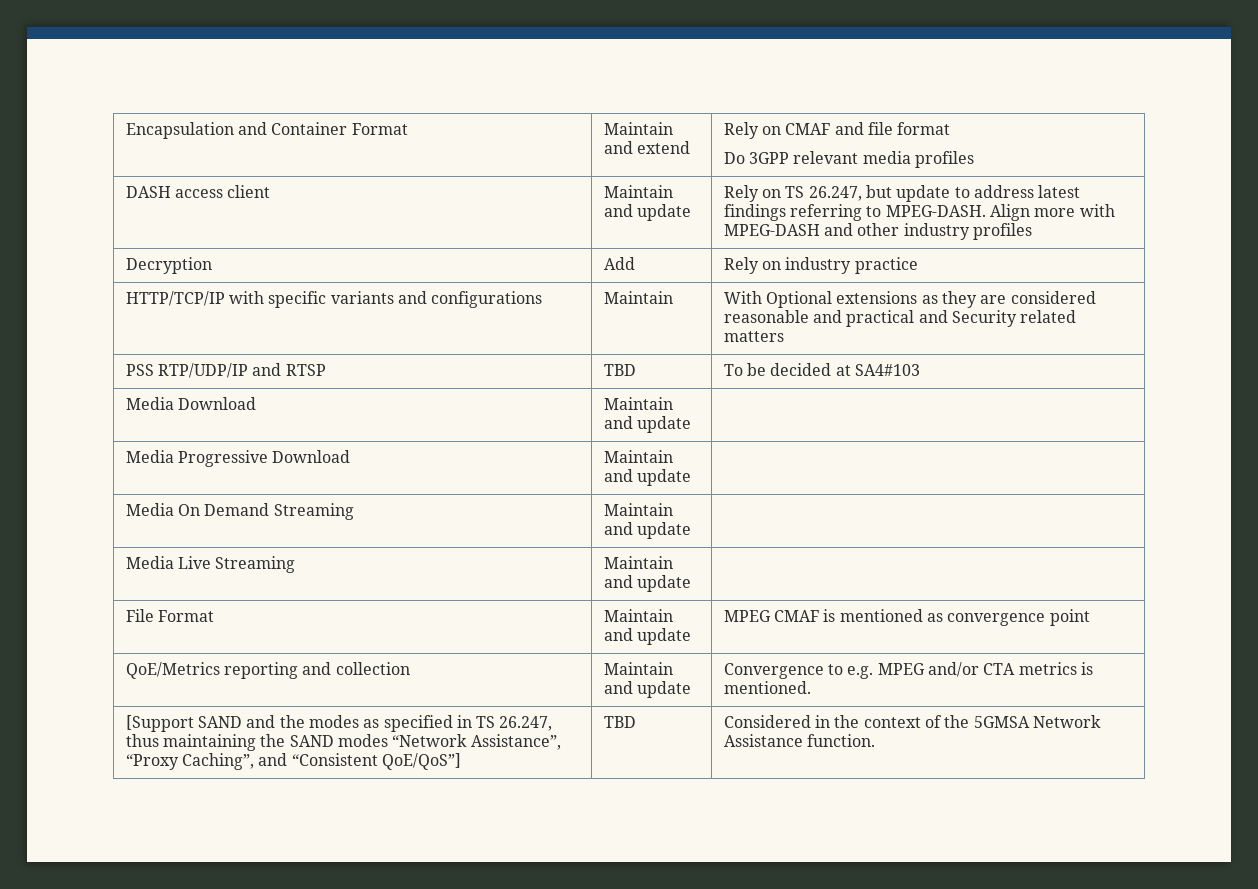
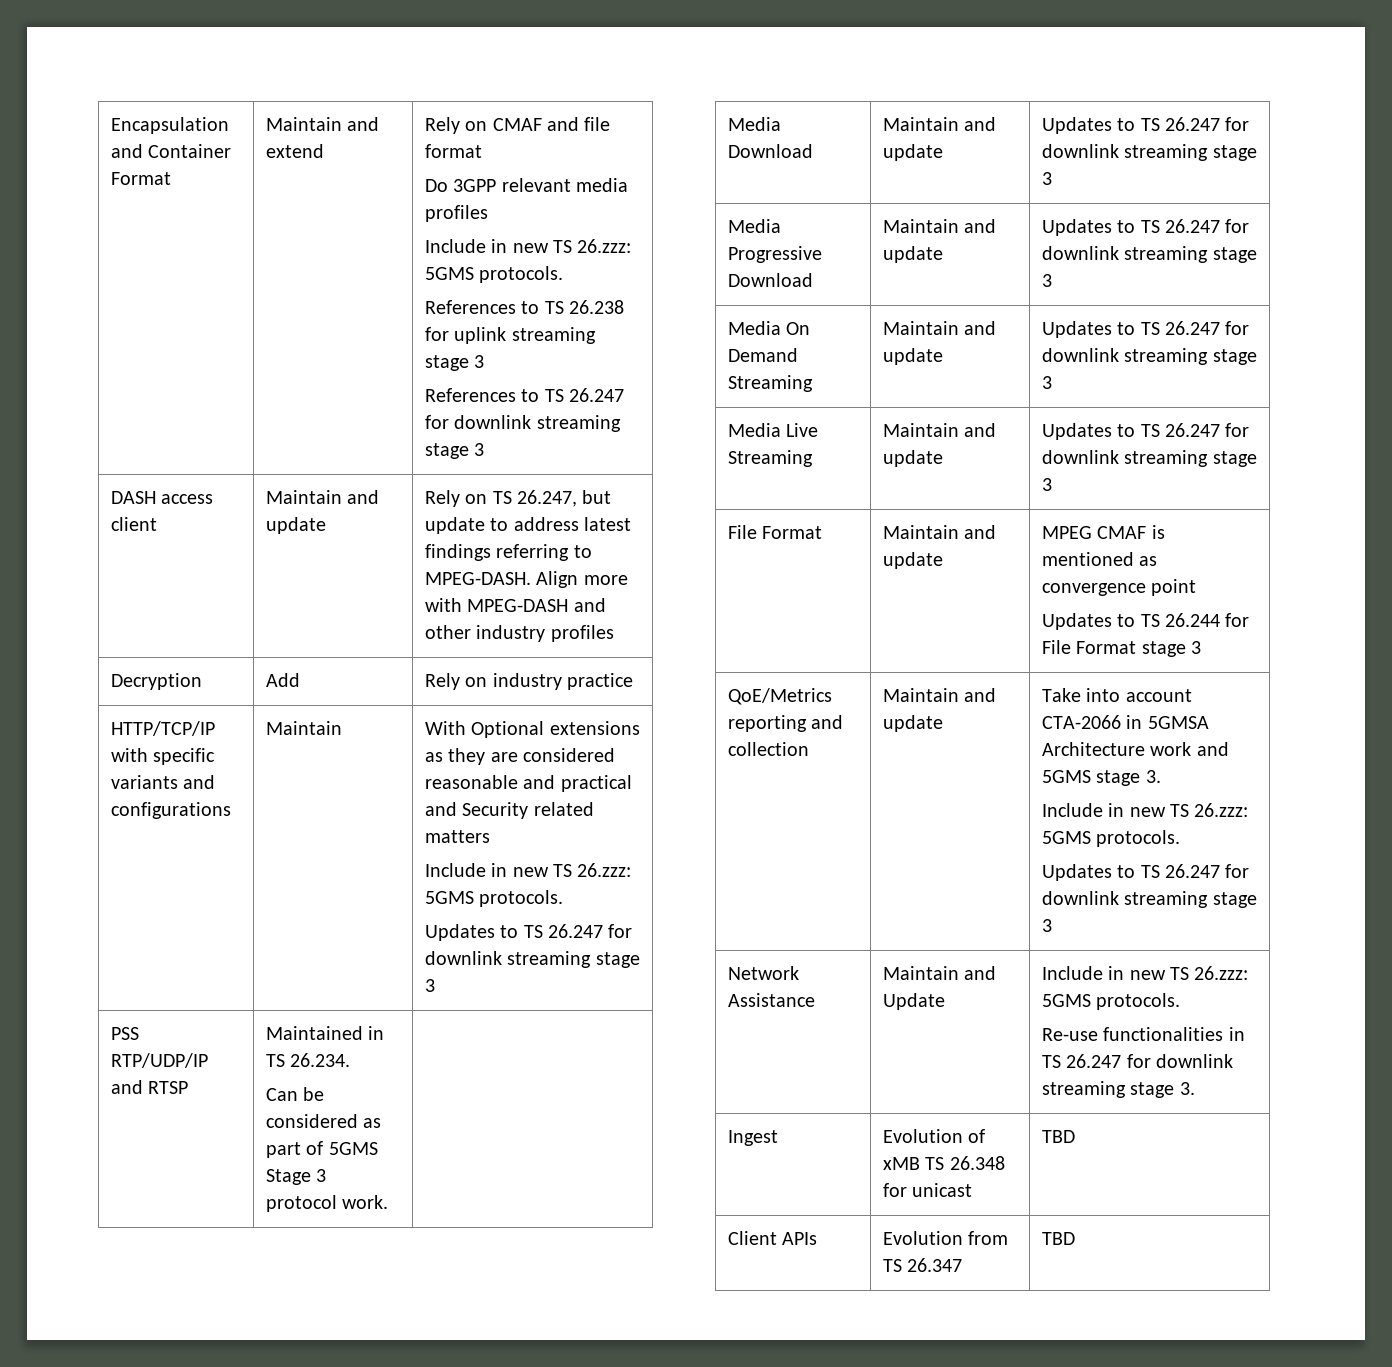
  Do 3GPP relevant media profiles
+ Include in new TS 26.zzz: 5GMS protocols.
+ References to TS 26.238 for uplink streaming stage 3
+ References to TS 26.247 for downlink streaming stage 3
  HTTP/TCP/IP with specific variants and configurations | Maintain | With Optional extensions as they are considered reasonable and practical and Security related matters
- PSS RTP/UDP/IP and RTSP | TBD | To be decided at SA4#103
+ Include in new TS 26.zzz: 5GMS protocols.
+ Updates to TS 26.247 for downlink streaming stage 3
+ PSS RTP/UDP/IP and RTSP | Maintained in TS 26.234.
+ Can be considered as part of 5GMS Stage 3 protocol work. |
- Media Download | Maintain and update |
+ Media Download | Maintain and update | Updates to TS 26.247 for downlink streaming stage 3
- Media Progressive Download | Maintain and update |
+ Media Progressive Download | Maintain and update | Updates to TS 26.247 for downlink streaming stage 3
- Media On Demand Streaming | Maintain and update |
+ Media On Demand Streaming | Maintain and update | Updates to TS 26.247 for downlink streaming stage 3
- Media Live Streaming | Maintain and update |
+ Media Live Streaming | Maintain and update | Updates to TS 26.247 for downlink streaming stage 3
  File Format | Maintain and update | MPEG CMAF is mentioned as convergence point
+ Updates to TS 26.244 for File Format stage 3
- QoE/Metrics reporting and collection | Maintain and update | Convergence to e.g. MPEG and/or CTA metrics is mentioned.
- [Support SAND and the modes as specified in TS 26.247, thus maintaining the SAND modes “Network Assistance”, “Proxy Caching”, and “Consistent QoE/QoS”] | TBD | Considered in the context of the 5GMSA Network Assistance function.
+ QoE/Metrics reporting and collection | Maintain and update | Take into account CTA-2066 in 5GMSA Architecture work and 5GMS stage 3.
+ Include in new TS 26.zzz: 5GMS protocols.
+ Updates to TS 26.247 for downlink streaming stage 3
+ Network Assistance | Maintain and Update | Include in new TS 26.zzz: 5GMS protocols.
+ Re-use functionalities in TS 26.247 for downlink streaming stage 3.
+ Ingest | Evolution of xMB TS 26.348 for unicast | TBD
+ Client APIs | Evolution from TS 26.347 | TBD

